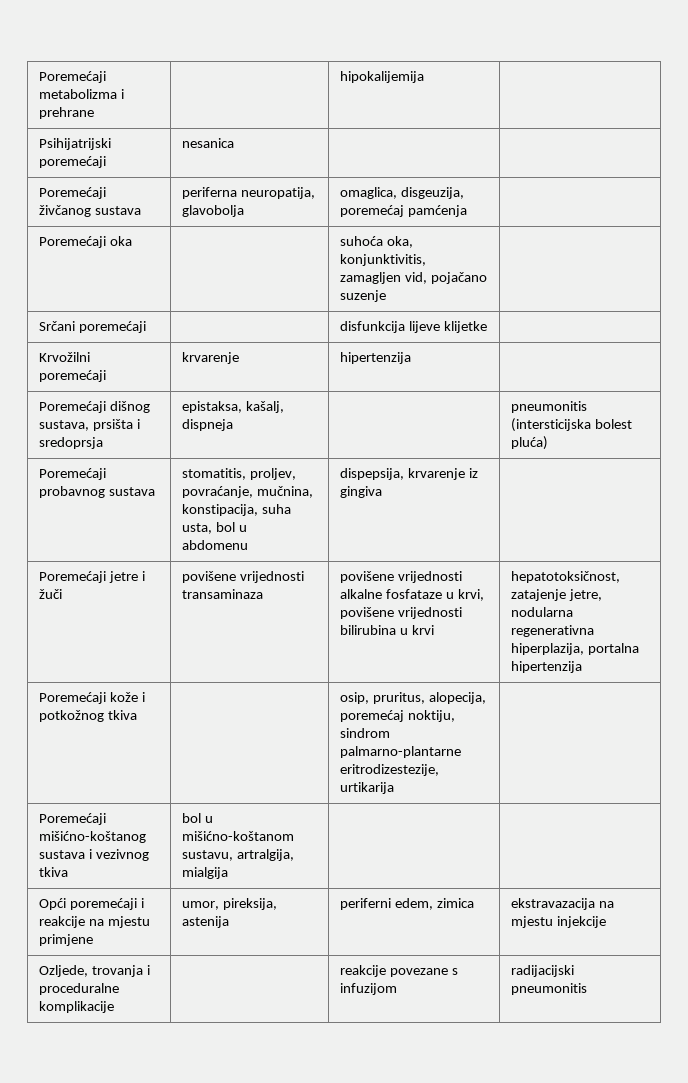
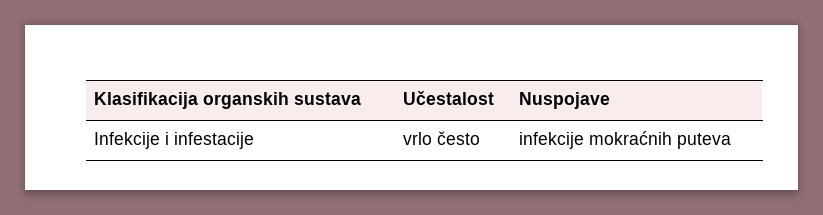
- Poremećaji metabolizma i prehrane | | hipokalijemija |
- Psihijatrijski poremećaji | nesanica | |
- Poremećaji živčanog sustava | periferna neuropatija, glavobolja | omaglica, disgeuzija, poremećaj pamćenja |
- Poremećaji oka | | suhoća oka, konjunktivitis, zamagljen vid, pojačano suzenje |
- Srčani poremećaji | | disfunkcija lijeve klijetke |
- Krvožilni poremećaji | krvarenje | hipertenzija |
- Poremećaji dišnog sustava, prsišta i sredoprsja | epistaksa, kašalj, dispneja | | pneumonitis (intersticijska bolest pluća)
- Poremećaji probavnog sustava | stomatitis, proljev, povraćanje, mučnina, konstipacija, suha usta, bol u abdomenu | dispepsija, krvarenje iz gingiva |
- Poremećaji jetre i žuči | povišene vrijednosti transaminaza | povišene vrijednosti alkalne fosfataze u krvi, povišene vrijednosti bilirubina u krvi | hepatotoksičnost, zatajenje jetre, nodularna regenerativna hiperplazija, portalna hipertenzija
- Poremećaji kože i potkožnog tkiva | | osip, pruritus, alopecija, poremećaj noktiju, sindrom palmarno-plantarne eritrodizestezije, urtikarija |
- Poremećaji mišićno-koštanog sustava i vezivnog tkiva | bol u mišićno-koštanom sustavu, artralgija, mialgija | |
- Opći poremećaji i reakcije na mjestu primjene | umor, pireksija, astenija | periferni edem, zimica | ekstravazacija na mjestu injekcije
- Ozljede, trovanja i proceduralne komplikacije | | reakcije povezane s infuzijom | radijacijski pneumonitis
+ Klasifikacija organskih sustava | Učestalost | Nuspojave
+ Infekcije i infestacije | vrlo često | infekcije mokraćnih puteva

